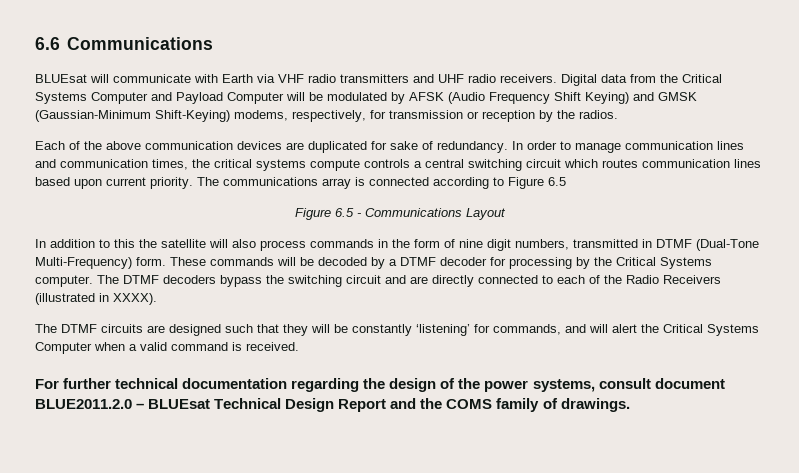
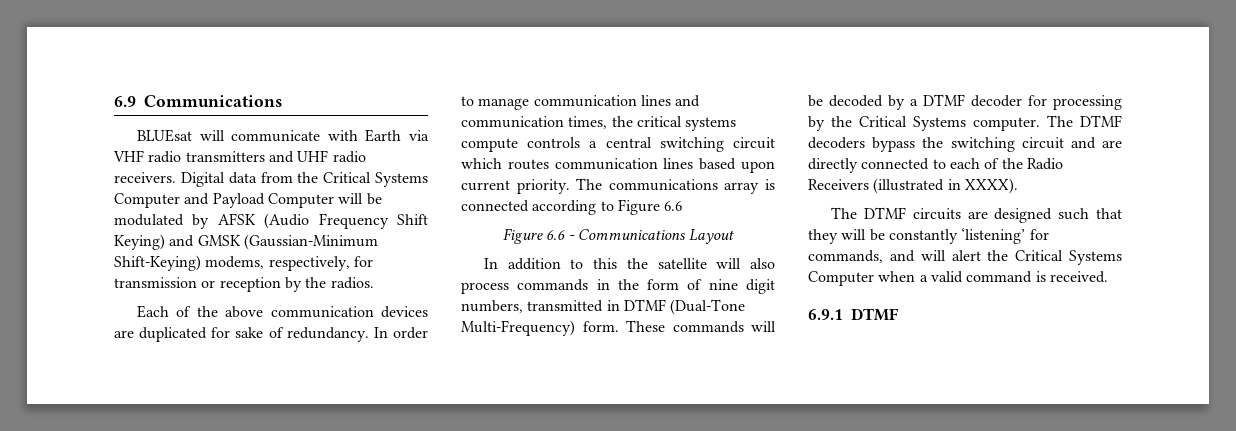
- 6.6 Communications
+ 6.9 Communications
- The communications array is connected according to Figure 6.5
- Figure 6.5 - Communications Layout
+ The communications array is connected according to Figure 6.6
+ Figure 6.6 - Communications Layout
- For further technical documentation regarding the design of the power systems, consult document BLUE2011.2.0 – BLUEsat Technical Design Report and the COMS family of drawings.
+ 6.9.1 DTMF

